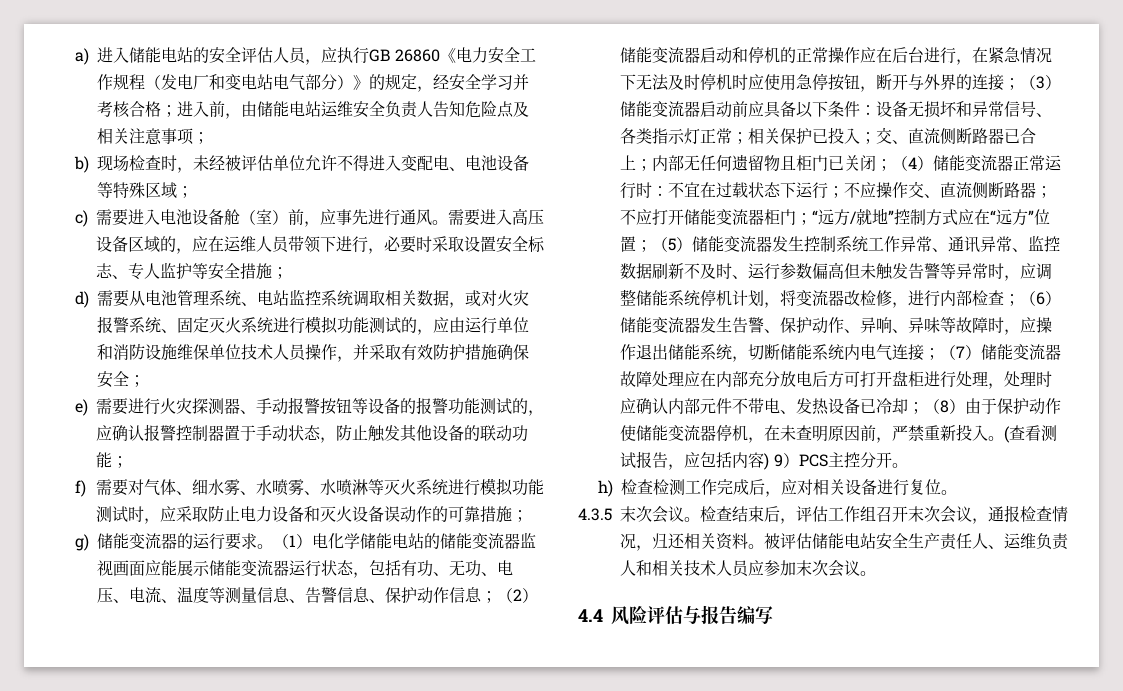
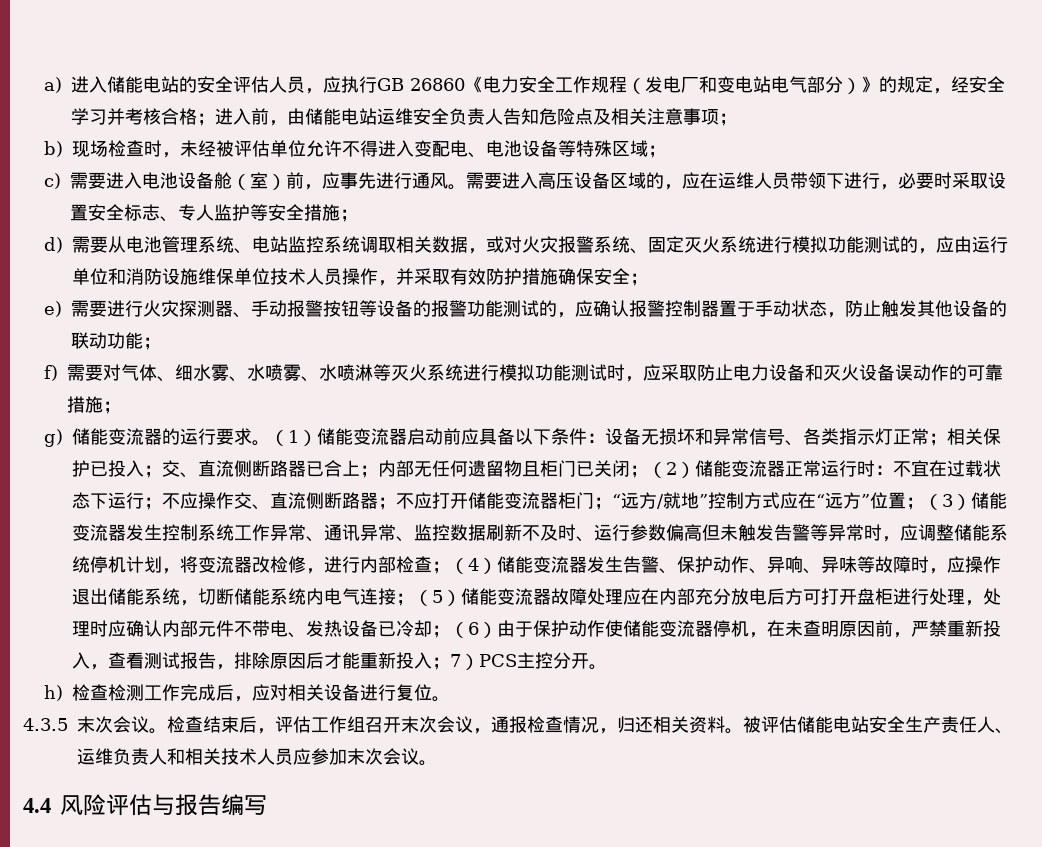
- （1）电化学储能电站的储能变流器监视画面应能展示储能变流器运行状态，包括有功、无功、电压、电流、温度等测量信息、告警信息、保护动作信息；（2）储能变流器启动和停机的正常操作应在后台进行，在紧急情况下无法及时停机时应使用急停按钮，断开与外界的连接；（3）储能变流器启动前应具备以下条件：
+ （1）储能变流器启动前应具备以下条件：
- （4）储能变流器正常运行时：
+ （2）储能变流器正常运行时：
- （5）储能变流器发生控制系统工作异常、通讯异常、监控数据刷新不及时、运行参数偏高但未触发告警等异常时，应调整储能系统停机计划，将变流器改检修，进行内部检查；
+ （3）储能变流器发生控制系统工作异常、通讯异常、监控数据刷新不及时、运行参数偏高但未触发告警等异常时，应调整储能系统停机计划，将变流器改检修，进行内部检查；
- （6）储能变流器发生告警、保护动作、异响、异味等故障时，应操作退出储能系统，切断储能系统内电气连接；
+ （4）储能变流器发生告警、保护动作、异响、异味等故障时，应操作退出储能系统，切断储能系统内电气连接；
- （7）储能变流器故障处理应在内部充分放电后方可打开盘柜进行处理，处理时应确认内部元件不带电、发热设备已冷却；
+ （5）储能变流器故障处理应在内部充分放电后方可打开盘柜进行处理，处理时应确认内部元件不带电、发热设备已冷却；
- （8）由于保护动作使储能变流器停机，在未查明原因前，严禁重新投入。(查看测试报告，应包括内容) 9）PCS主控分开。
+ （6）由于保护动作使储能变流器停机，在未查明原因前，严禁重新投入，查看测试报告，排除原因后才能重新投入；7）PCS主控分开。

